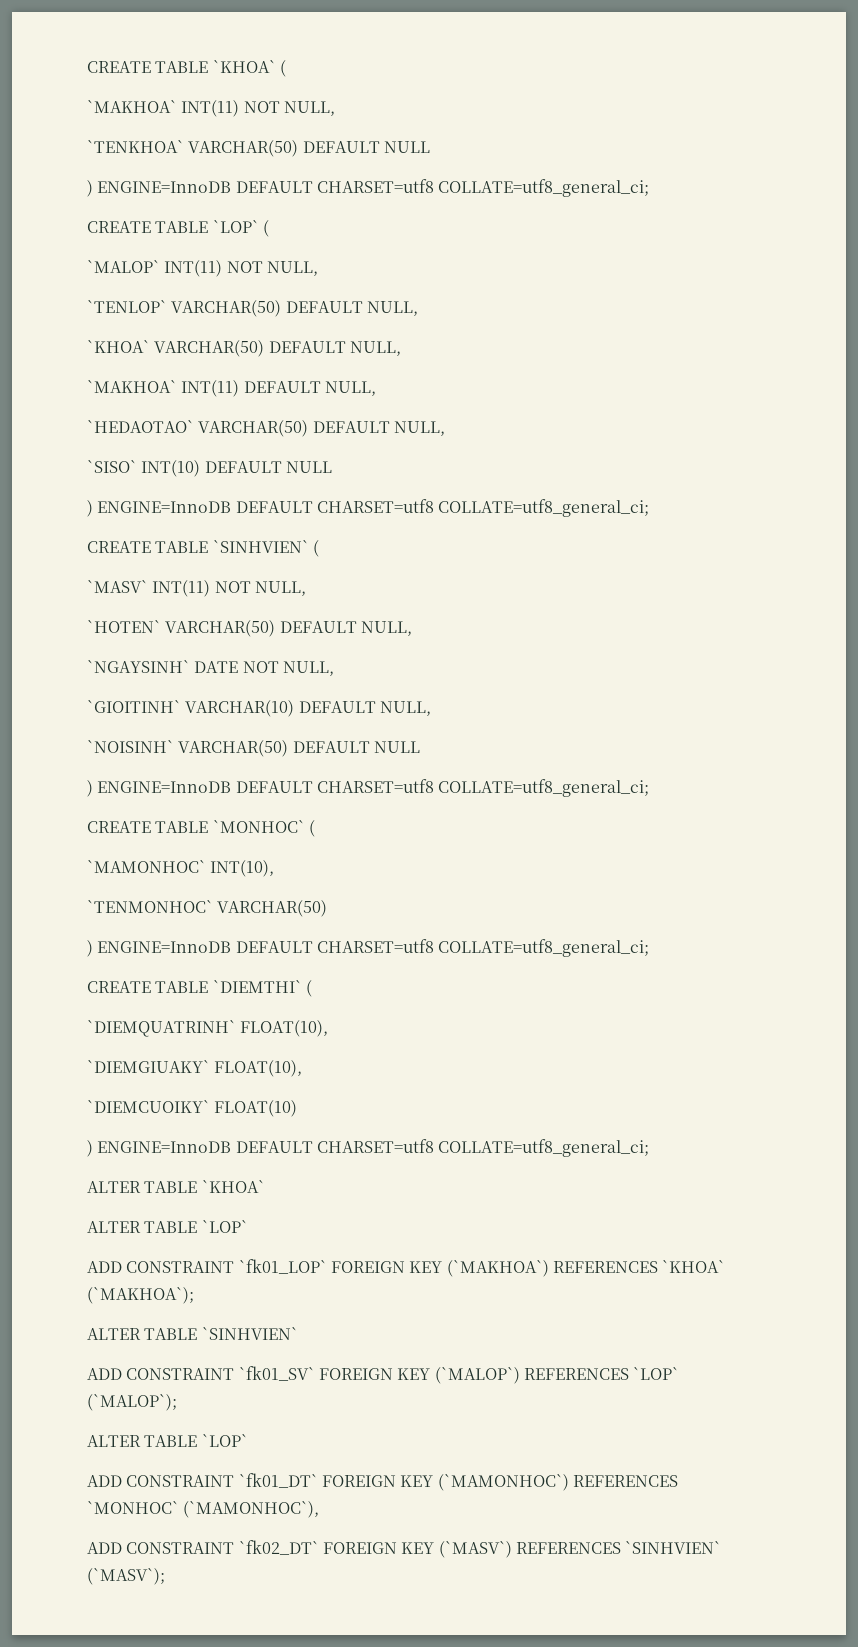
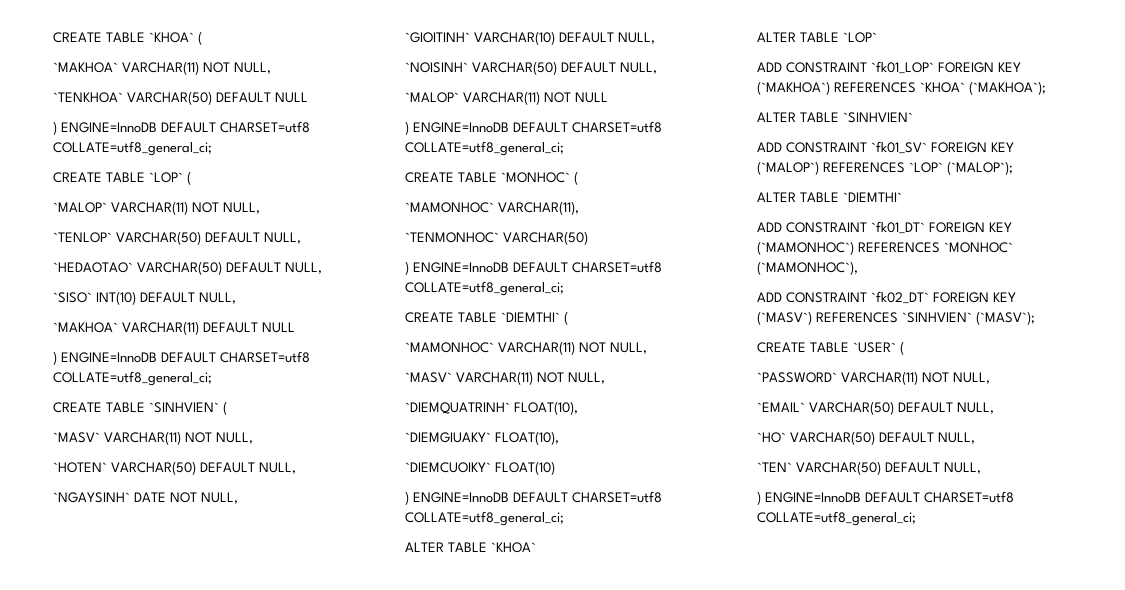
- `MAKHOA` INT(11) NOT NULL,
+ `MAKHOA` VARCHAR(11) NOT NULL,
- `MALOP` INT(11) NOT NULL,
+ `MALOP` VARCHAR(11) NOT NULL,
- `KHOA` VARCHAR(50) DEFAULT NULL,
- `MAKHOA` INT(11) DEFAULT NULL,
- `SISO` INT(10) DEFAULT NULL
+ `SISO` INT(10) DEFAULT NULL,
+ `MAKHOA` VARCHAR(11) DEFAULT NULL
  CREATE TABLE `SINHVIEN` (
- `MASV` INT(11) NOT NULL,
+ `MASV` VARCHAR(11) NOT NULL,
- `NOISINH` VARCHAR(50) DEFAULT NULL
+ `NOISINH` VARCHAR(50) DEFAULT NULL,
+ `MALOP` VARCHAR(11) NOT NULL
- `MAMONHOC` INT(10),
+ `MAMONHOC` VARCHAR(11),
+ `MAMONHOC` VARCHAR(11) NOT NULL,
+ `MASV` VARCHAR(11) NOT NULL,
  ADD CONSTRAINT `fk01_SV` FOREIGN KEY (`MALOP`) REFERENCES `LOP` (`MALOP`);
- ALTER TABLE `LOP`
+ ALTER TABLE `DIEMTHI`
+ CREATE TABLE `USER` (
+ `PASSWORD` VARCHAR(11) NOT NULL,
+ `EMAIL` VARCHAR(50) DEFAULT NULL,
+ `HO` VARCHAR(50) DEFAULT NULL,
+ `TEN` VARCHAR(50) DEFAULT NULL,
+ ) ENGINE=InnoDB DEFAULT CHARSET=utf8 COLLATE=utf8_general_ci;

